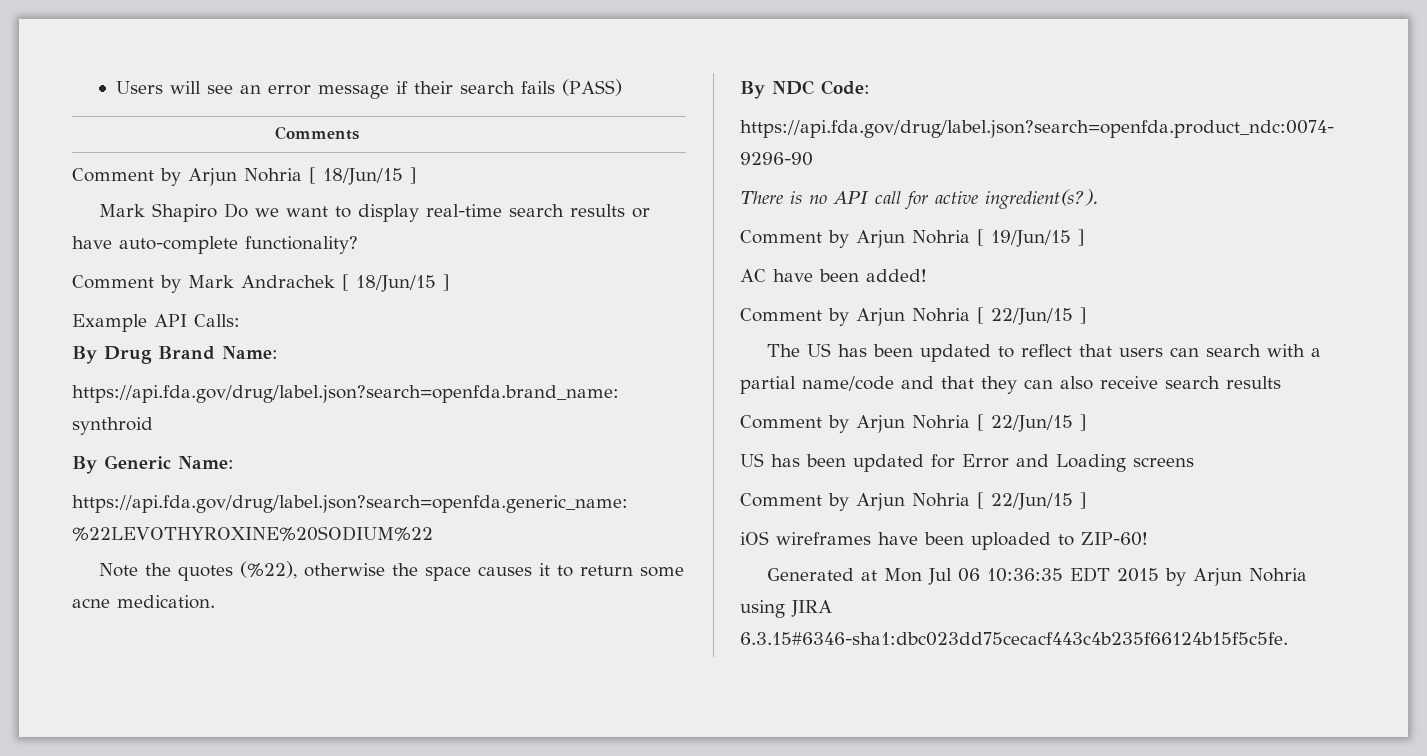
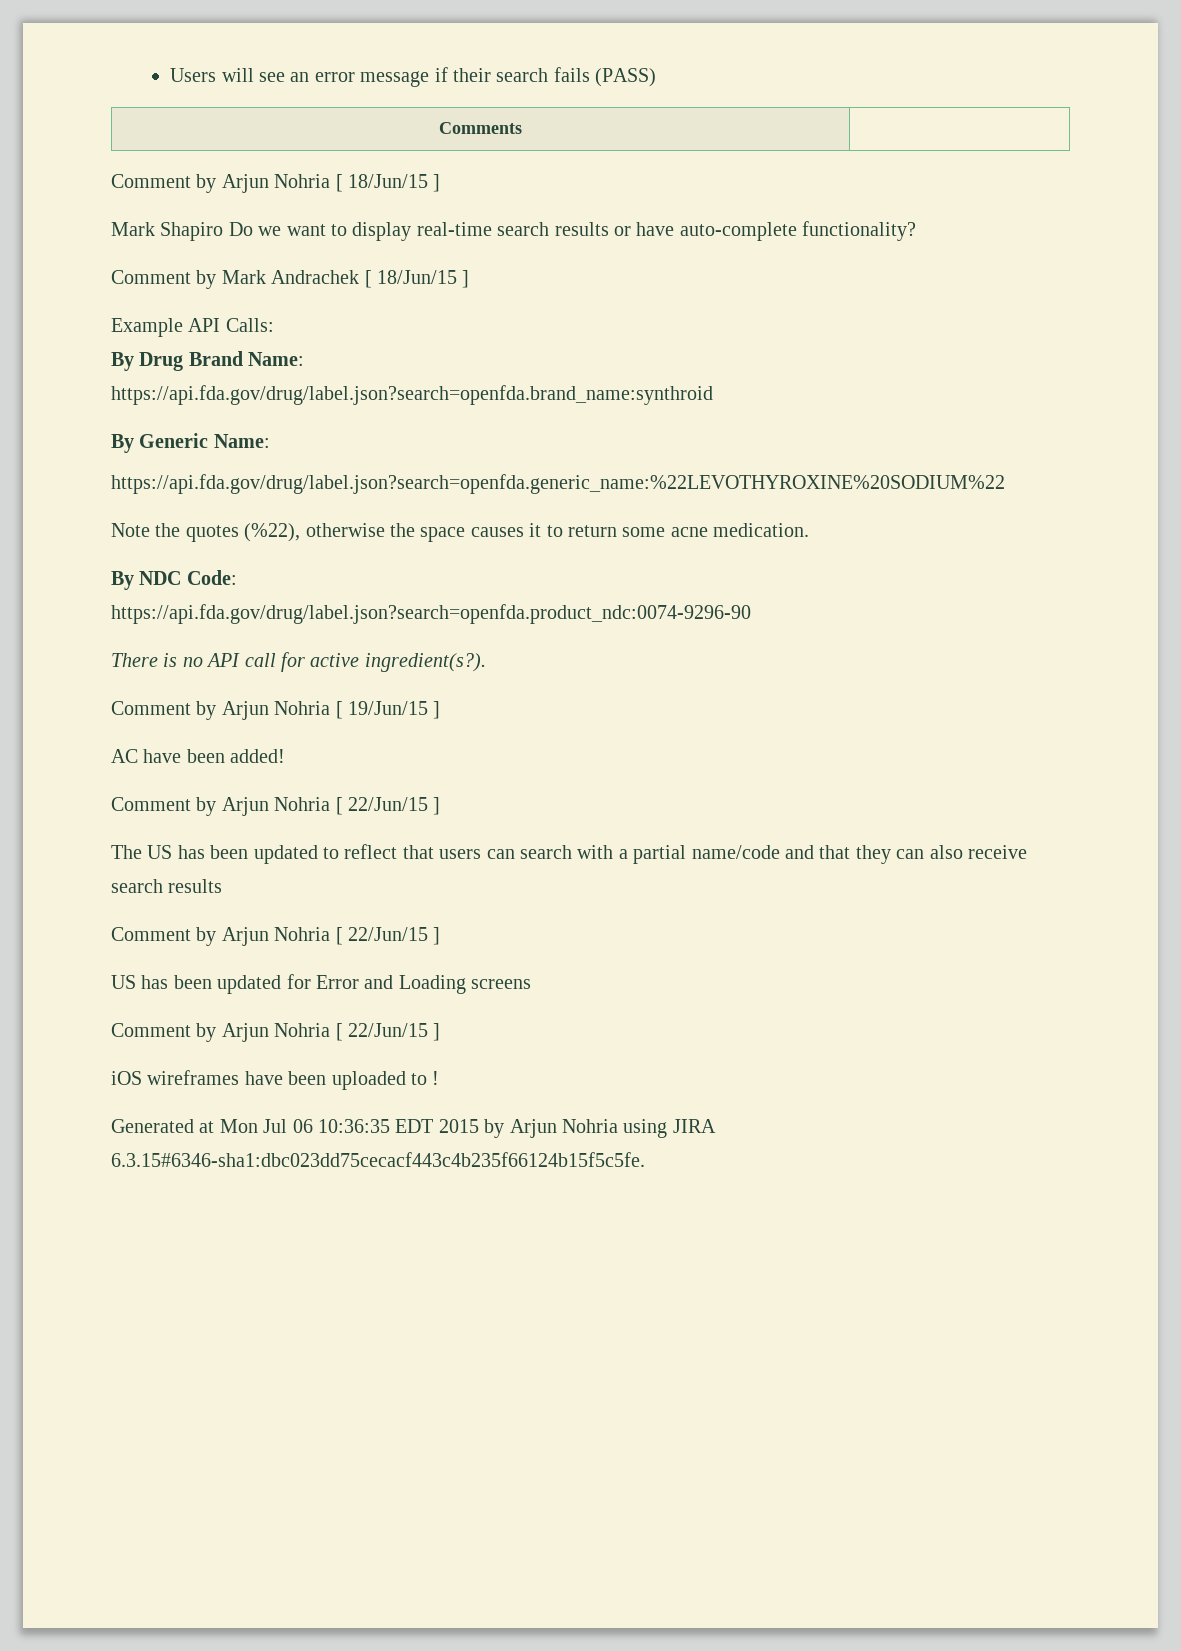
- iOS wireframes have been uploaded to ZIP-60!
+ iOS wireframes have been uploaded to !

